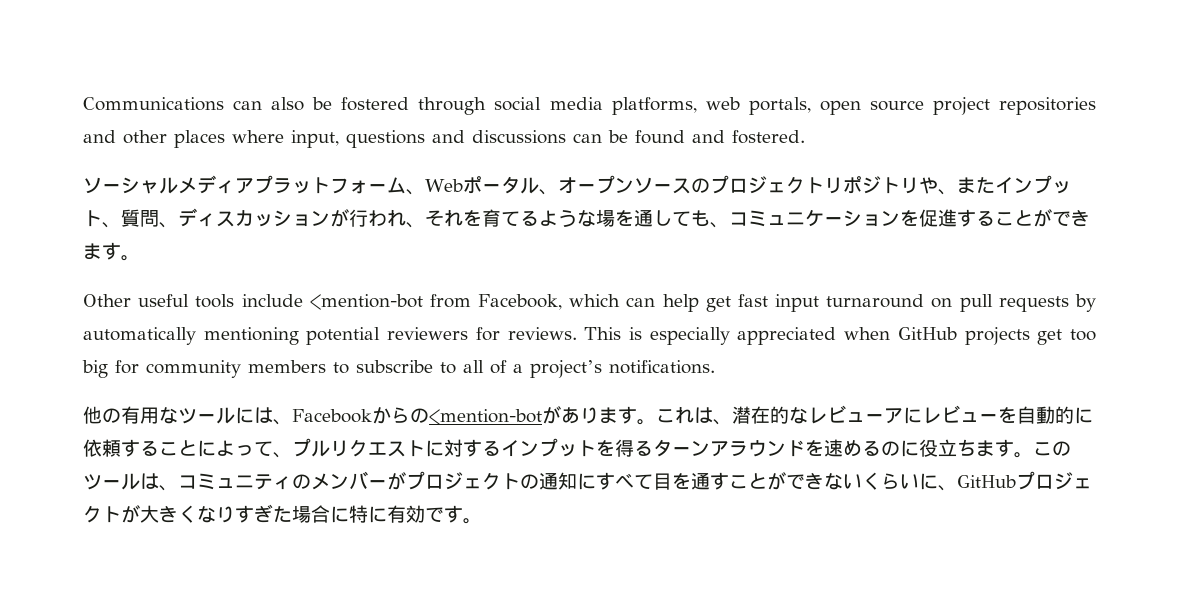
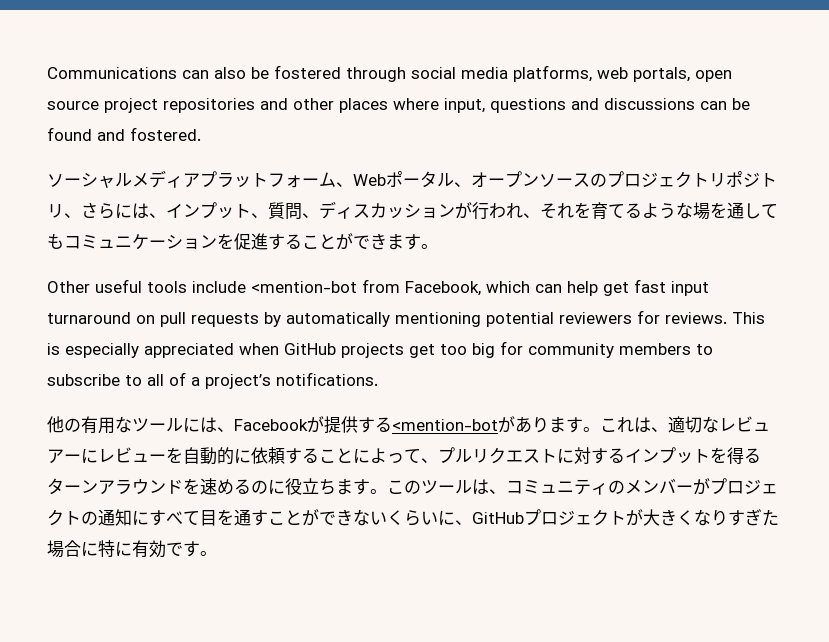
- ソーシャルメディアプラットフォーム、Webポータル、オープンソースのプロジェクトリポジトリや、またインプット、質問、ディスカッションが行われ、それを育てるような場を通しても、コミュニケーションを促進することができます。
+ ソーシャルメディアプラットフォーム、Webポータル、オープンソースのプロジェクトリポジトリ、さらには、インプット、質問、ディスカッションが行われ、それを育てるような場を通してもコミュニケーションを促進することができます。
- 他の有用なツールには、Facebookからの<mention-botがあります。
+ 他の有用なツールには、Facebookが提供する<mention-botがあります。
- これは、潜在的なレビューアにレビューを自動的に依頼することによって、プルリクエストに対するインプットを得るターンアラウンドを速めるのに役立ちます。
+ これは、適切なレビュアーにレビューを自動的に依頼することによって、プルリクエストに対するインプットを得るターンアラウンドを速めるのに役立ちます。

